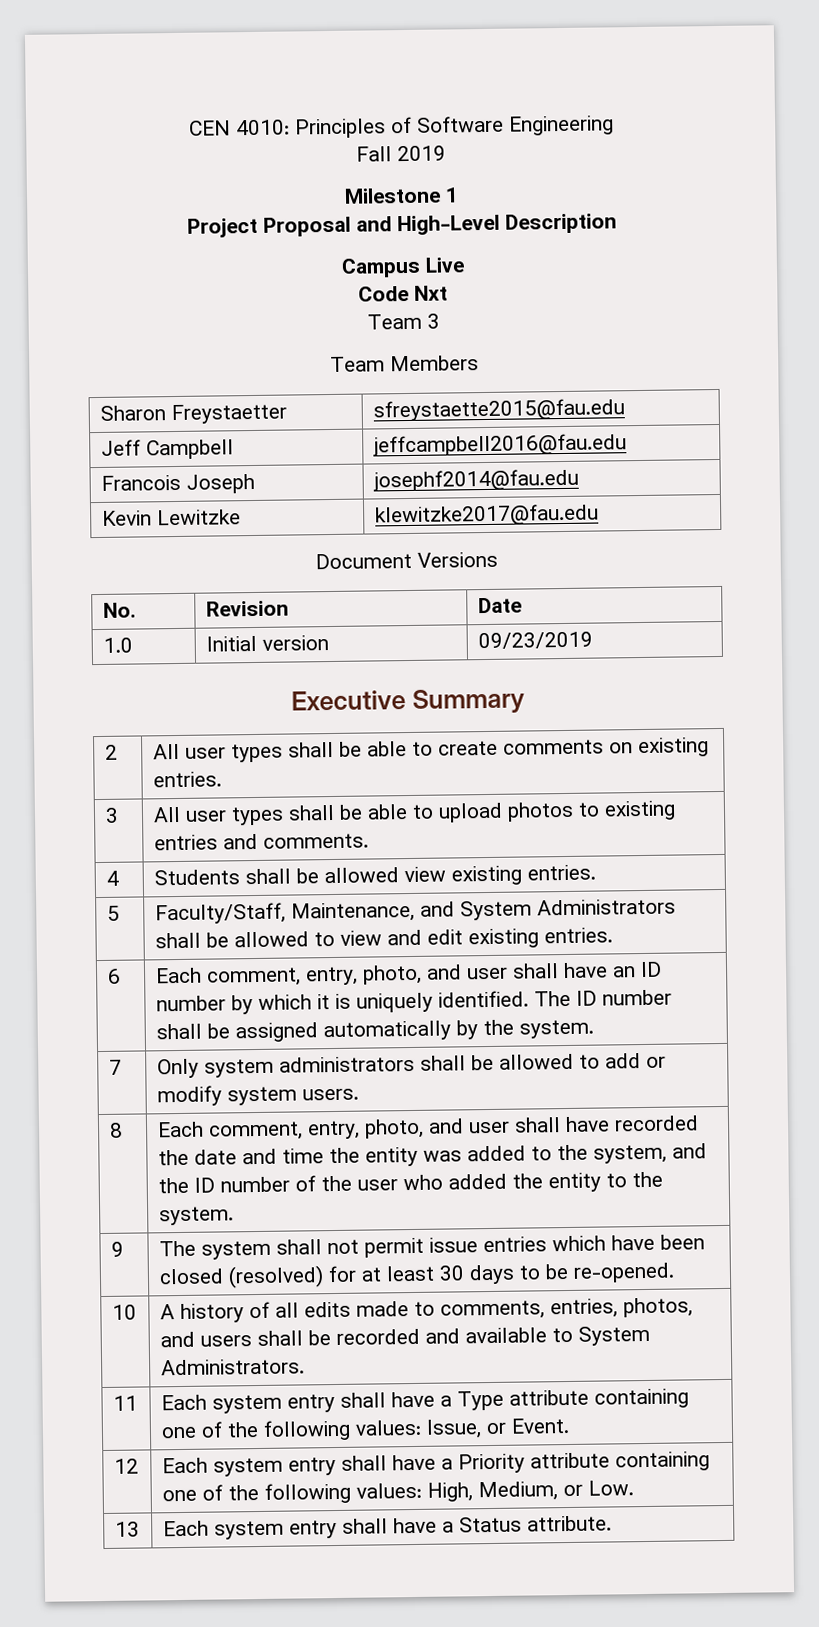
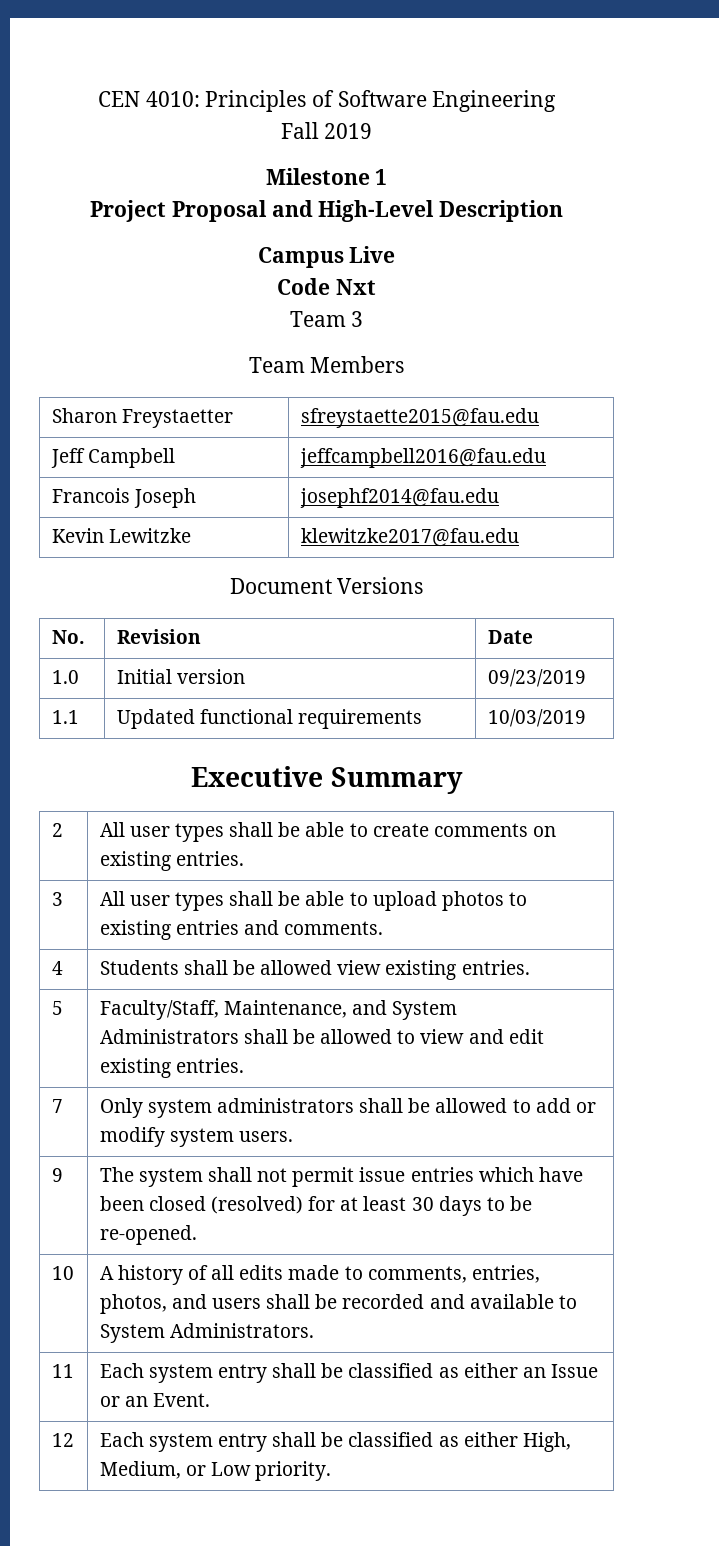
+ 1.1 | Updated functional requirements | 10/03/2019
- 6 | Each comment, entry, photo, and user shall have an ID number by which it is uniquely identified. The ID number shall be assigned automatically by the system.
- 8 | Each comment, entry, photo, and user shall have recorded the date and time the entity was added to the system, and the ID number of the user who added the entity to the system.
- 11 | Each system entry shall have a Type attribute containing one of the following values: Issue, or Event.
+ 11 | Each system entry shall be classified as either an Issue or an Event.
- 12 | Each system entry shall have a Priority attribute containing one of the following values: High, Medium, or Low.
- 13 | Each system entry shall have a Status attribute.
+ 12 | Each system entry shall be classified as either High, Medium, or Low priority.

